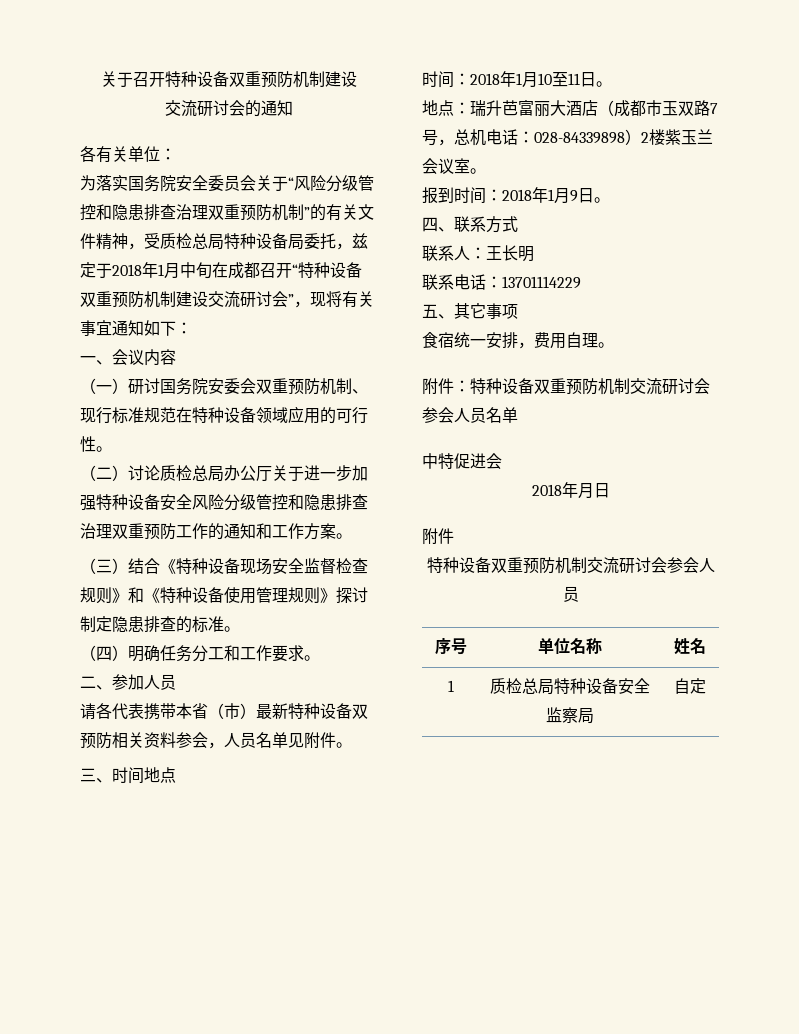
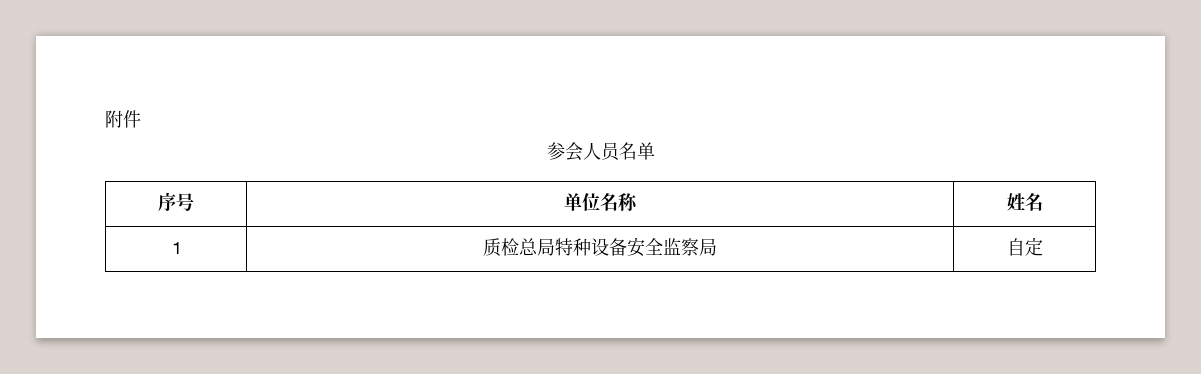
- 关于召开特种设备双重预防机制建设
- 交流研讨会的通知
- 各有关单位：
- 为落实国务院安全委员会关于“风险分级管控和隐患排查治理双重预防机制”的有关文件精神，受质检总局特种设备局委托，兹定于2018年1月中旬在成都召开“特种设备双重预防机制建设交流研讨会”，现将有关事宜通知如下：
- 一、会议内容
- （一）研讨国务院安委会双重预防机制、现行标准规范在特种设备领域应用的可行性。
- （二）讨论质检总局办公厅关于进一步加强特种设备安全风险分级管控和隐患排查治理双重预防工作的通知和工作方案。
- （三）结合《特种设备现场安全监督检查规则》和《特种设备使用管理规则》探讨制定隐患排查的标准。
- （四）明确任务分工和工作要求。
- 二、参加人员
- 请各代表携带本省（市）最新特种设备双预防相关资料参会，人员名单见附件。
- 三、时间地点
- 时间：2018年1月10至11日。
- 地点：瑞升芭富丽大酒店（成都市玉双路7号，总机电话：028-84339898）2楼紫玉兰会议室。
- 报到时间：2018年1月9日。
- 四、联系方式
- 联系人：王长明
- 联系电话：13701114229
- 五、其它事项
- 食宿统一安排，费用自理。
- 附件：特种设备双重预防机制交流研讨会参会人员名单
- 中特促进会
- 2018年月日
  附件
- 特种设备双重预防机制交流研讨会参会人员
+ 参会人员名单

